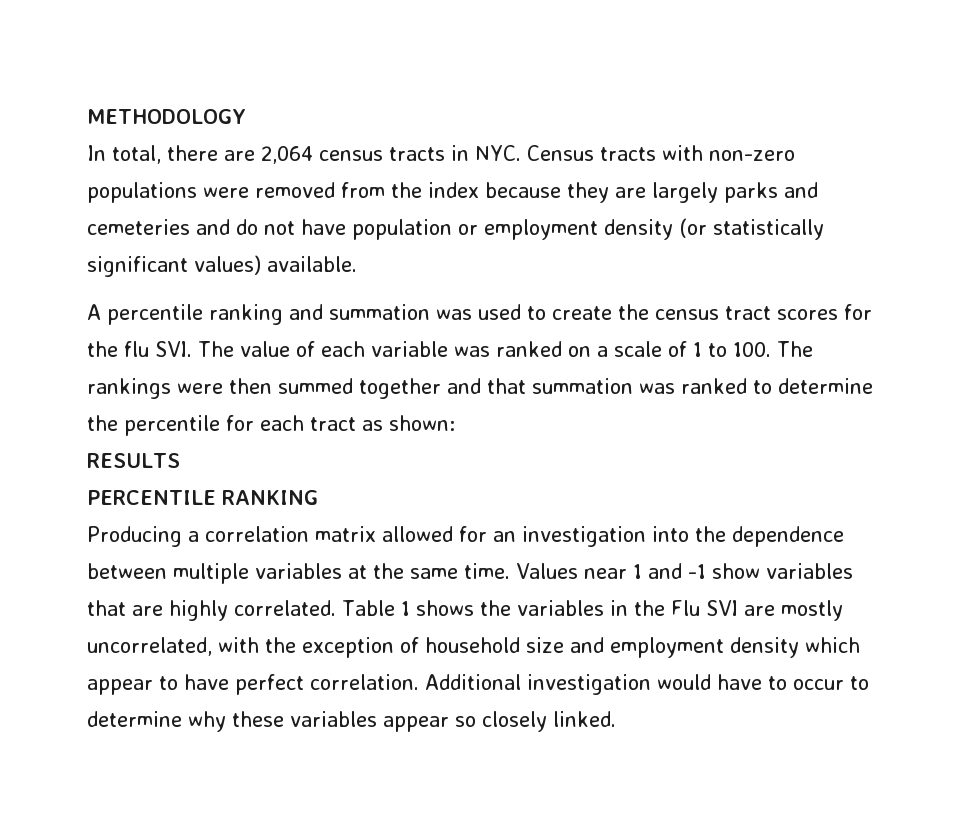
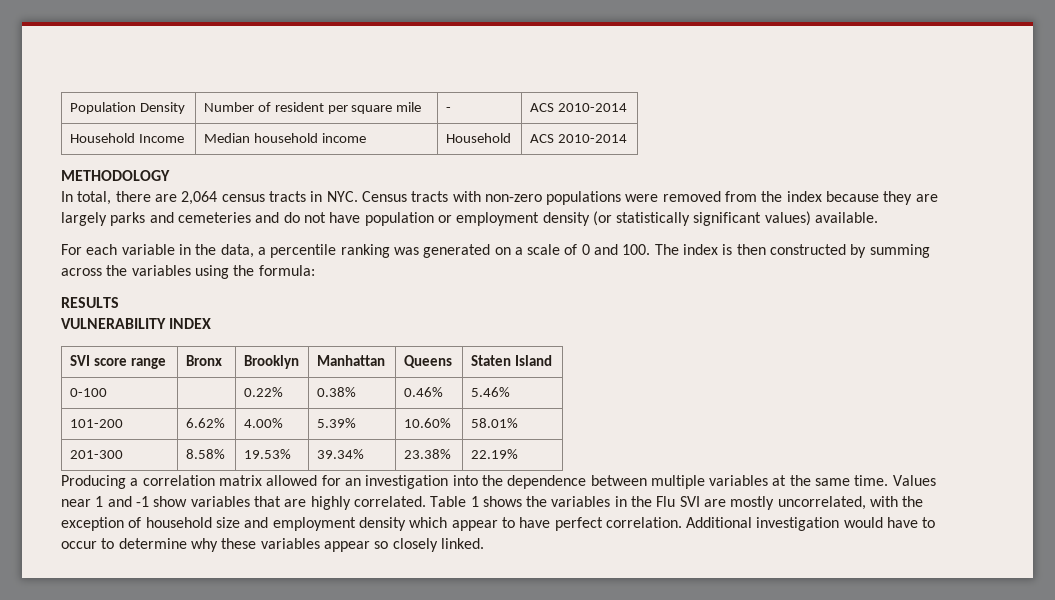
+ Population Density | Number of resident per square mile | - | ACS 2010-2014
+ Household Income | Median household income | Household | ACS 2010-2014
- A percentile ranking and summation was used to create the census tract scores for the flu SVI. The value of each variable was ranked on a scale of 1 to 100. The rankings were then summed together and that summation was ranked to determine the percentile for each tract as shown:
+ For each variable in the data, a percentile ranking was generated on a scale of 0 and 100. The index is then constructed by summing across the variables using the formula:
  RESULTS
- PERCENTILE RANKING
+ VULNERABILITY INDEX
+ SVI score range | Bronx | Brooklyn | Manhattan | Queens | Staten Island
+ 0-100 | | 0.22% | 0.38% | 0.46% | 5.46%
+ 101-200 | 6.62% | 4.00% | 5.39% | 10.60% | 58.01%
+ 201-300 | 8.58% | 19.53% | 39.34% | 23.38% | 22.19%

